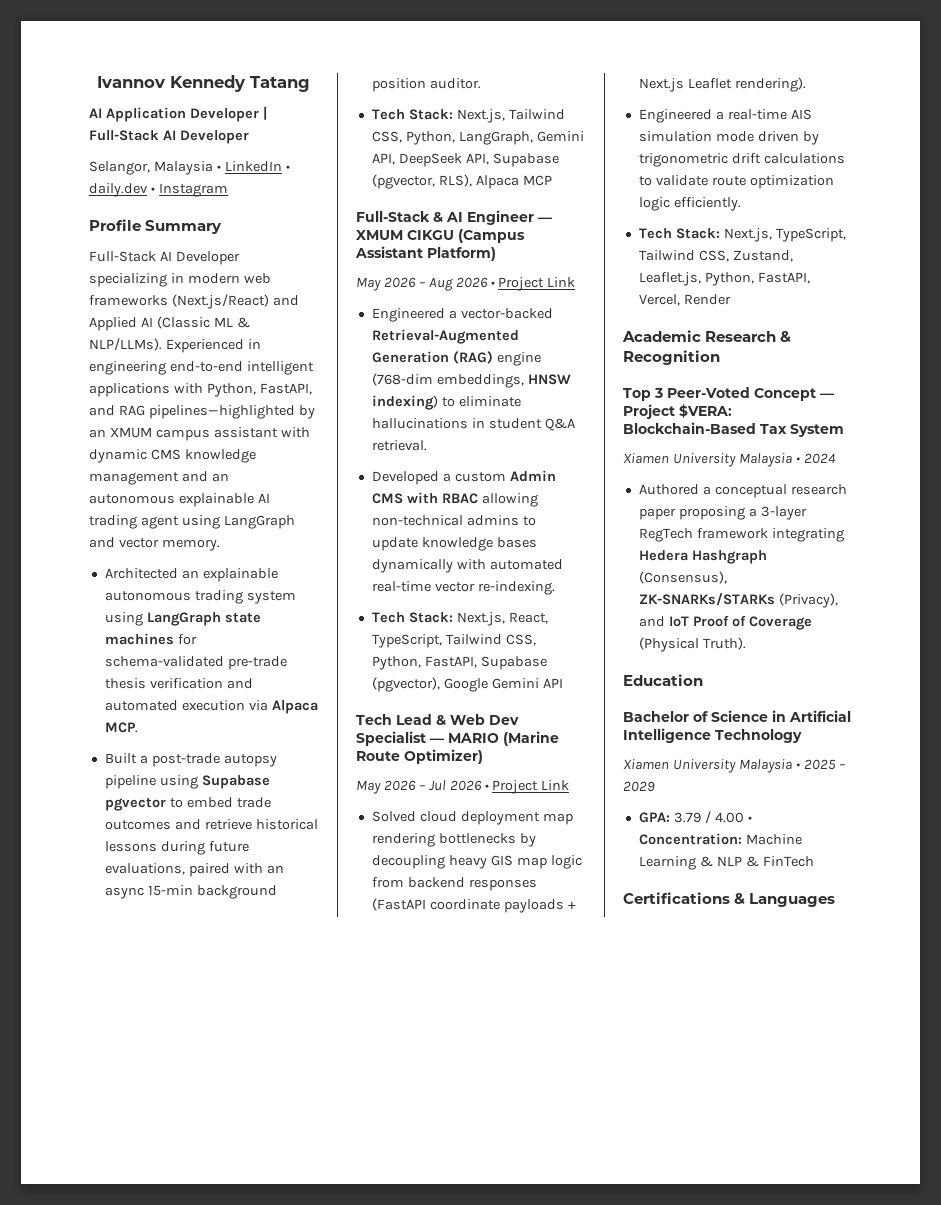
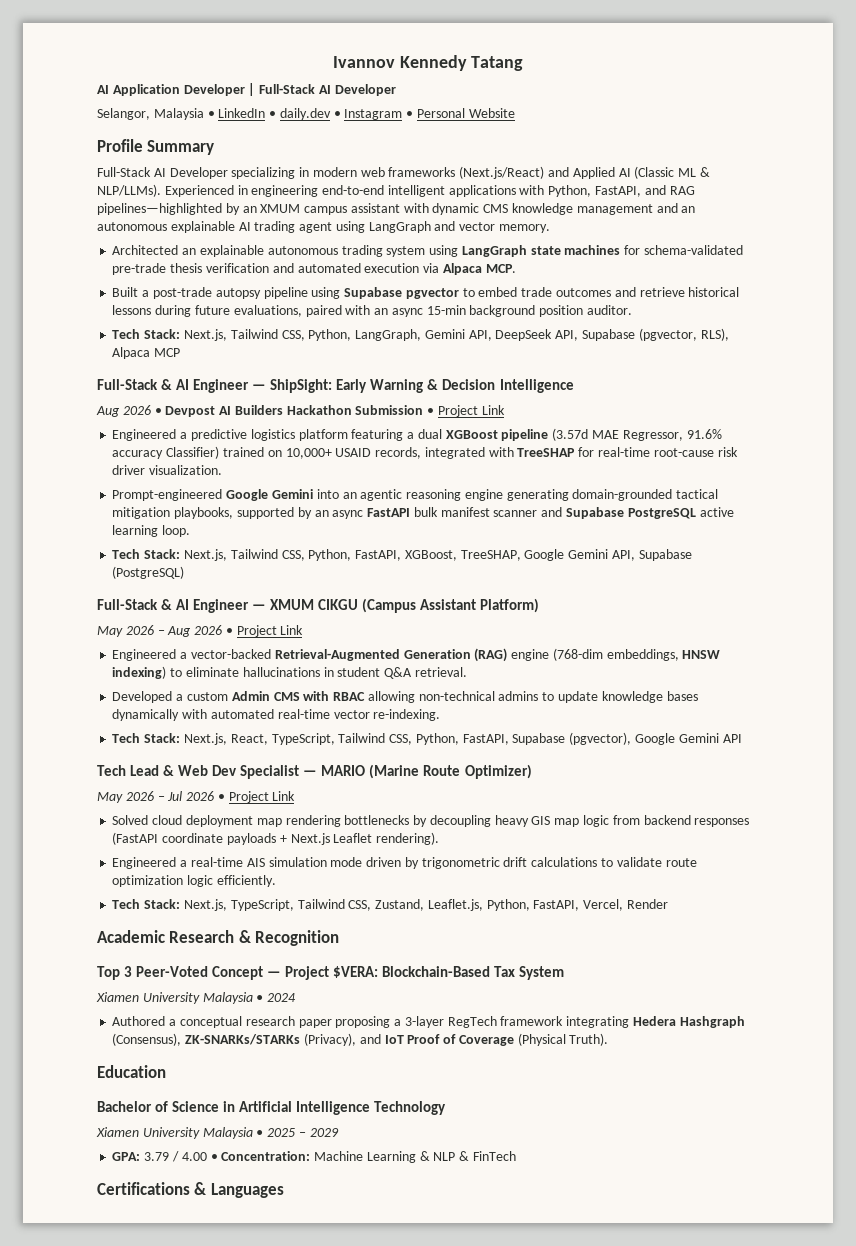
- Selangor, Malaysia • LinkedIn • daily.dev • Instagram
+ Selangor, Malaysia • LinkedIn • daily.dev • Instagram • Personal Website
+ Full-Stack & AI Engineer — ShipSight: Early Warning & Decision Intelligence
+ Aug 2026 • Devpost AI Builders Hackathon Submission • Project Link
+ Engineered a predictive logistics platform featuring a dual XGBoost pipeline (3.57d MAE Regressor, 91.6% accuracy Classifier) trained on 10,000+ USAID records, integrated with TreeSHAP for real-time root-cause risk driver visualization.
+ Prompt-engineered Google Gemini into an agentic reasoning engine generating domain-grounded tactical mitigation playbooks, supported by an async FastAPI bulk manifest scanner and Supabase PostgreSQL active learning loop.
+ Tech Stack: Next.js, Tailwind CSS, Python, FastAPI, XGBoost, TreeSHAP, Google Gemini API, Supabase (PostgreSQL)

